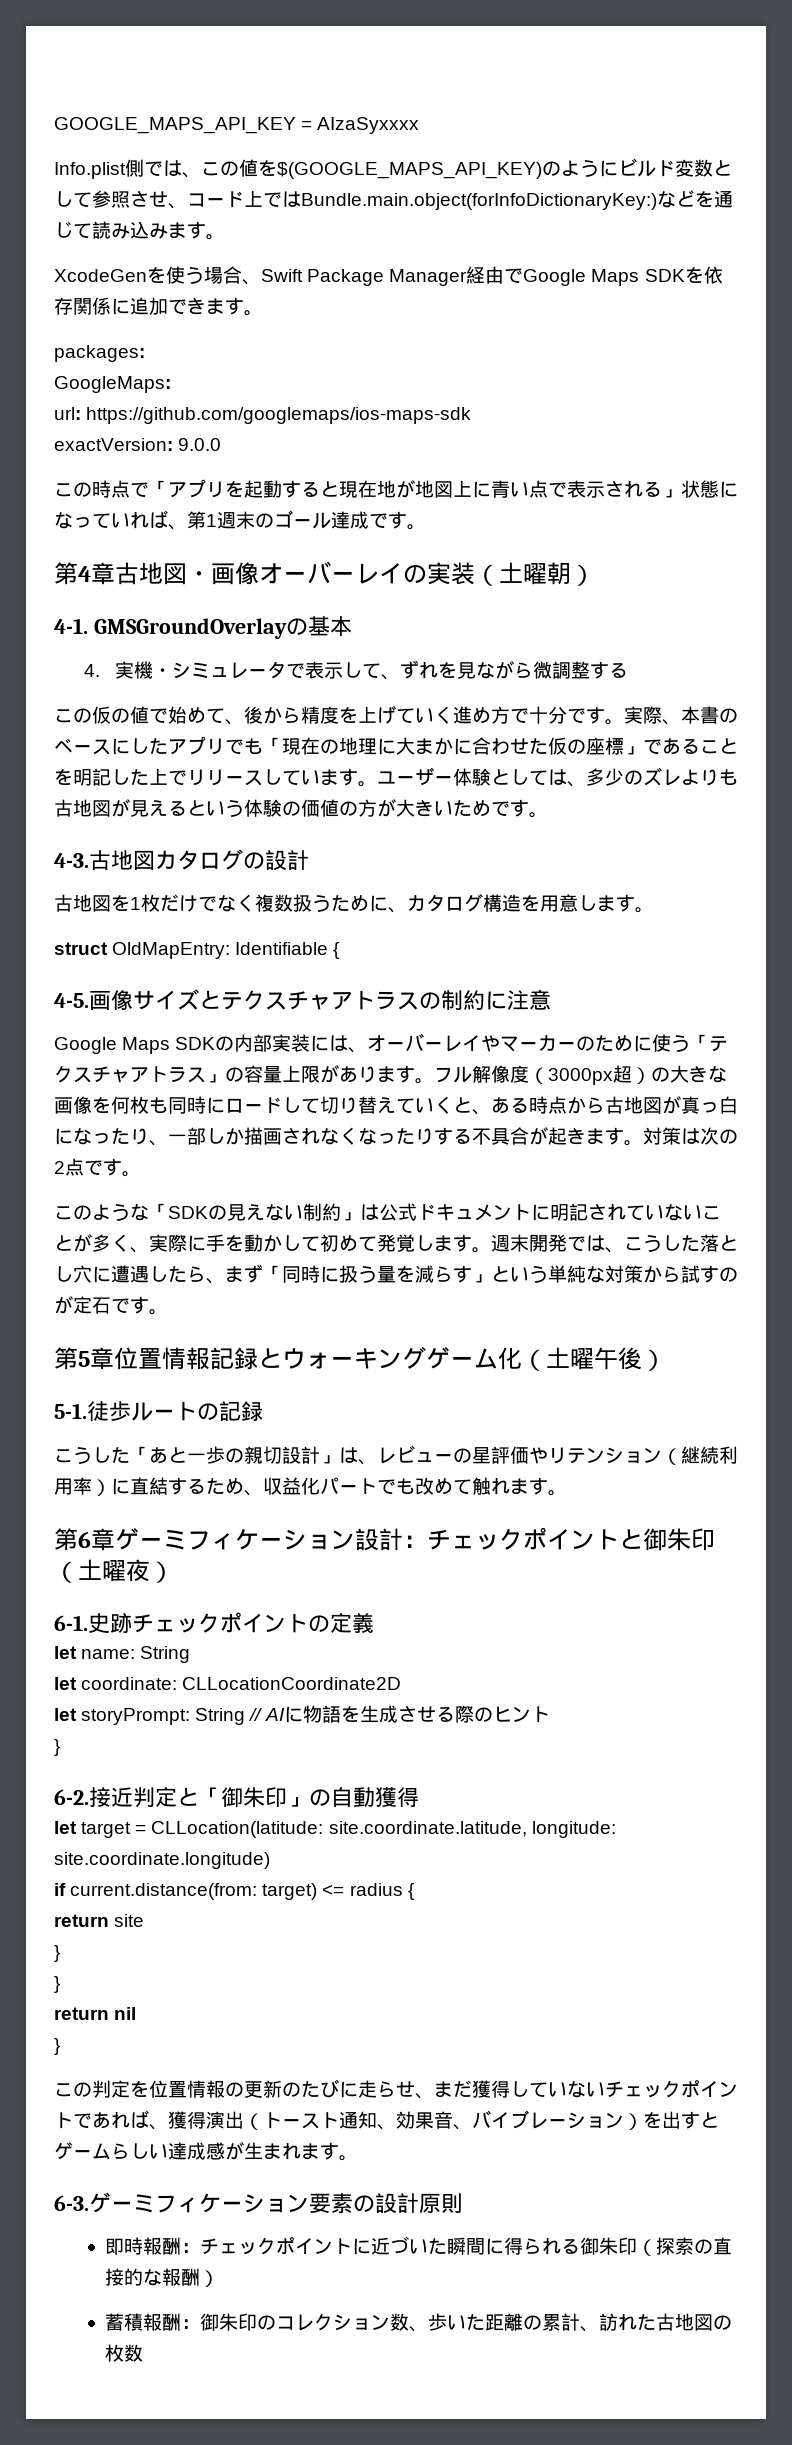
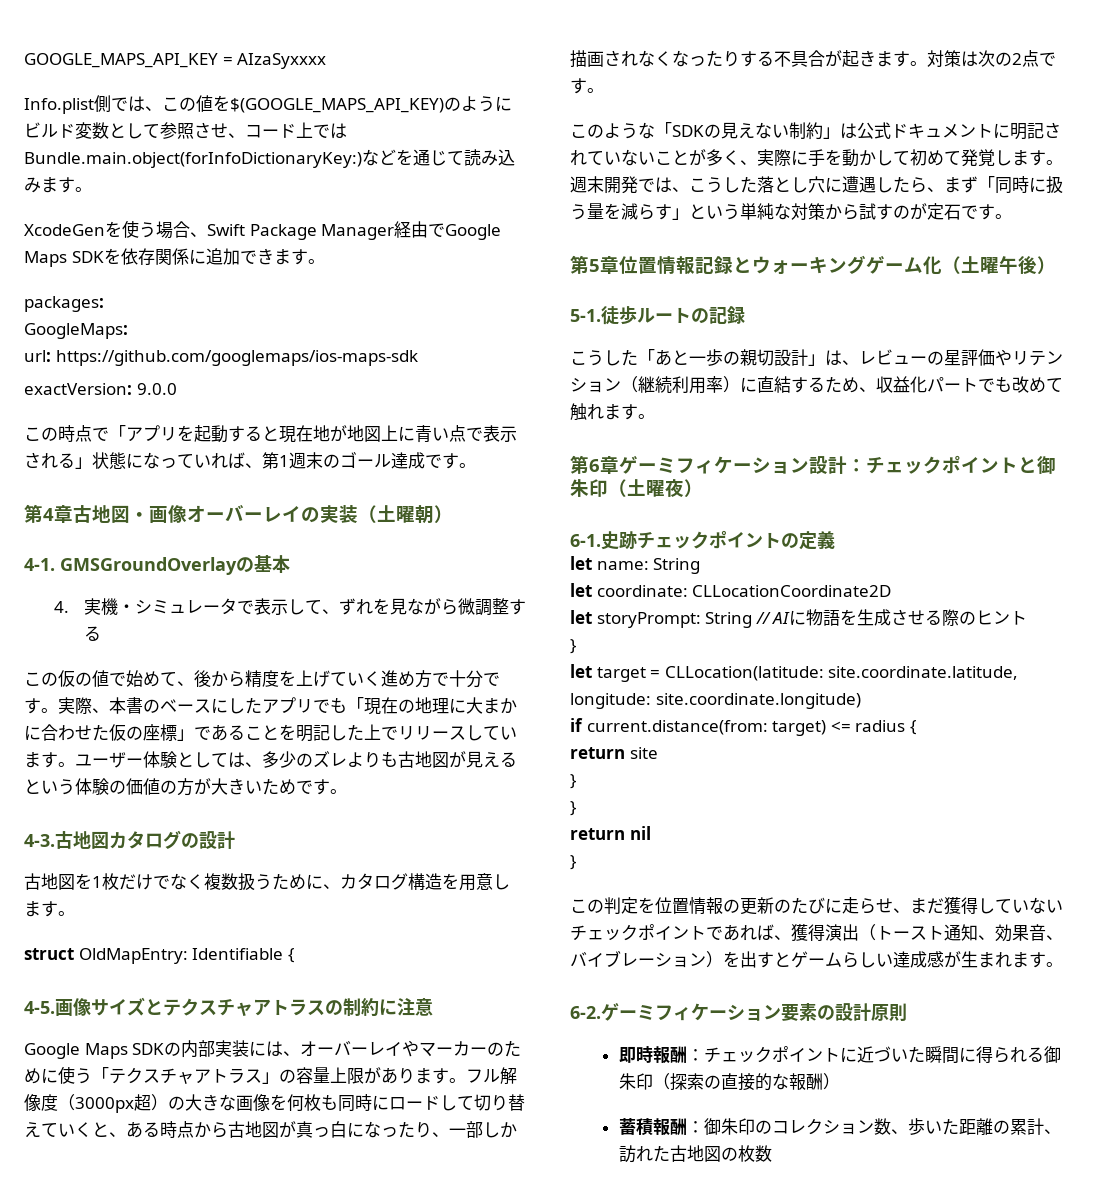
- 6-2.接近判定と「御朱印」の自動獲得
- 6-3.
+ 6-2.

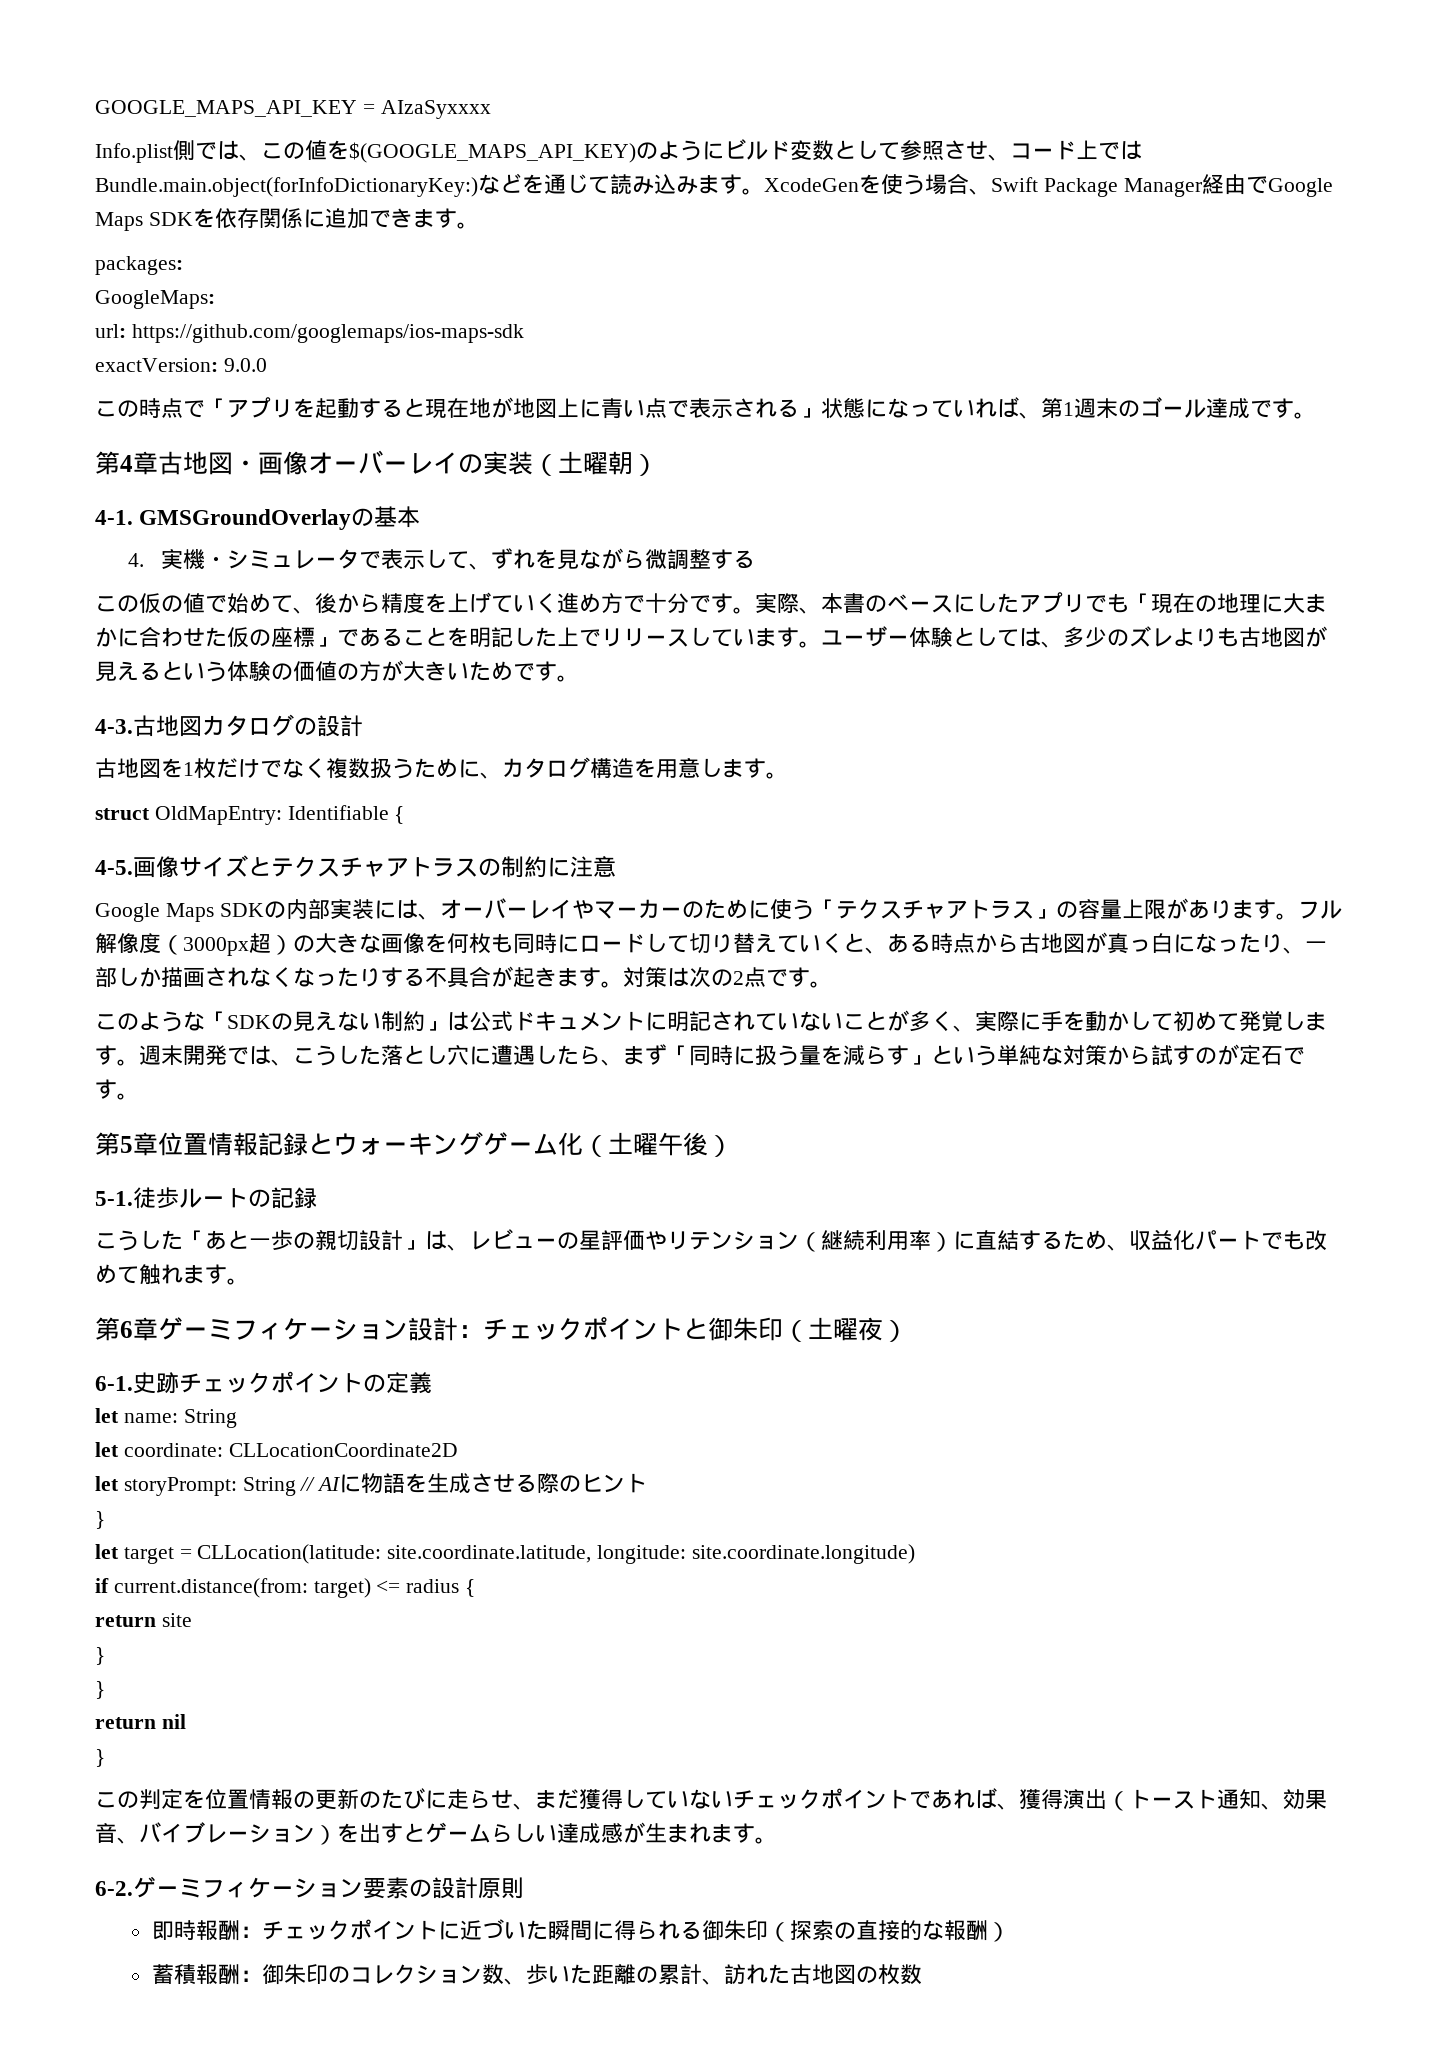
- Info.plist側では、この値を$(GOOGLE_MAPS_API_KEY)のようにビルド変数として参照させ、コード上ではBundle.main.object(forInfoDictionaryKey:)などを通じて読み込みます。
- XcodeGenを使う場合、Swift Package Manager経由でGoogle Maps SDKを依存関係に追加できます。
+ Info.plist側では、この値を$(GOOGLE_MAPS_API_KEY)のようにビルド変数として参照させ、コード上ではBundle.main.object(forInfoDictionaryKey:)などを通じて読み込みます。XcodeGenを使う場合、Swift Package Manager経由でGoogle Maps SDKを依存関係に追加できます。

